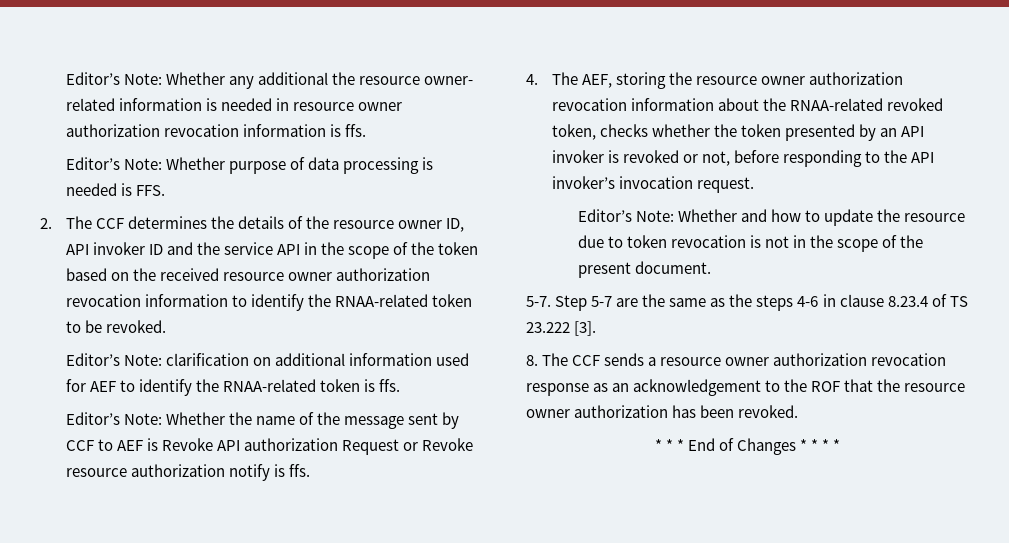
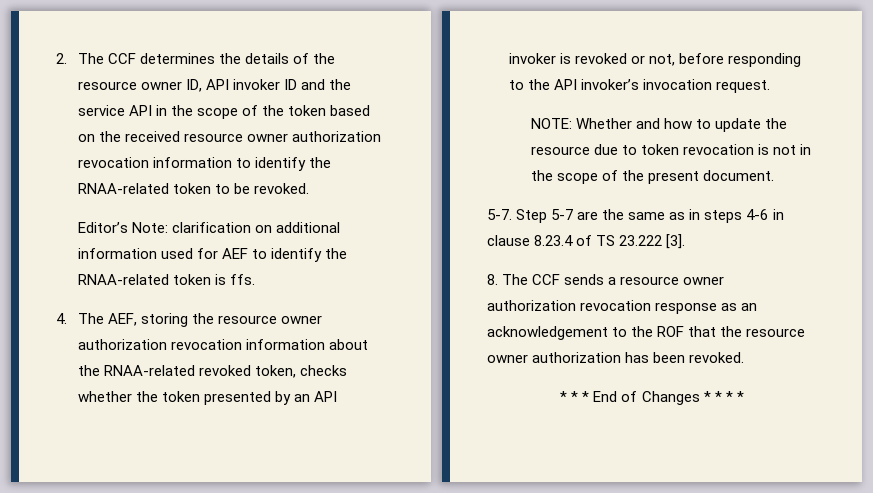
- Editor’s Note: Whether any additional the resource owner- related information is needed in resource owner authorization revocation information is ffs.
- Editor’s Note: Whether purpose of data processing is needed is FFS.
- Editor’s Note: Whether the name of the message sent by CCF to AEF is Revoke API authorization Request or Revoke resource authorization notify is ffs.
- Editor’s Note: Whether and how to update the resource due to token revocation is not in the scope of the present document.
+ NOTE: Whether and how to update the resource due to token revocation is not in the scope of the present document.
- Step 5-7 are the same as the steps 4-6 in clause 8.23.4 of TS 23.222 [3].
+ Step 5-7 are the same as in steps 4-6 in clause 8.23.4 of TS 23.222 [3].

